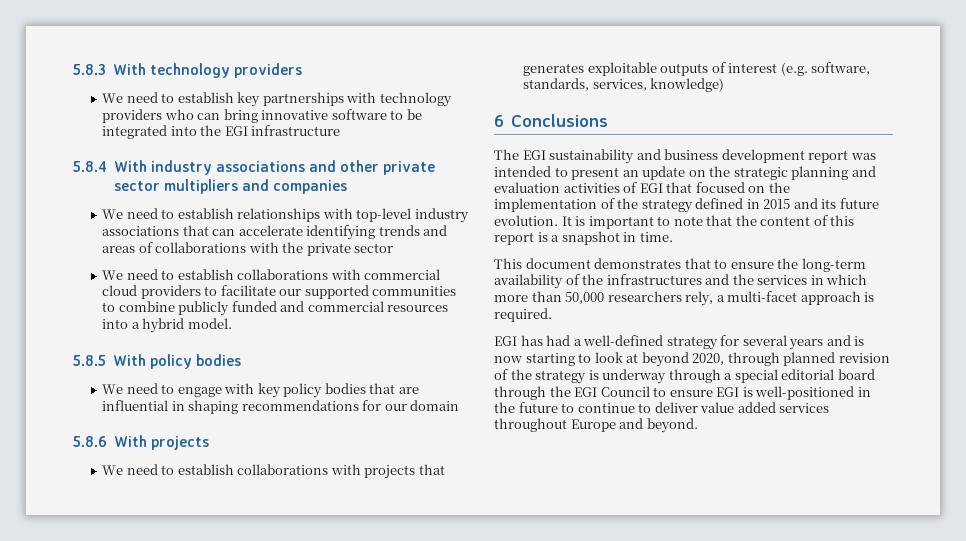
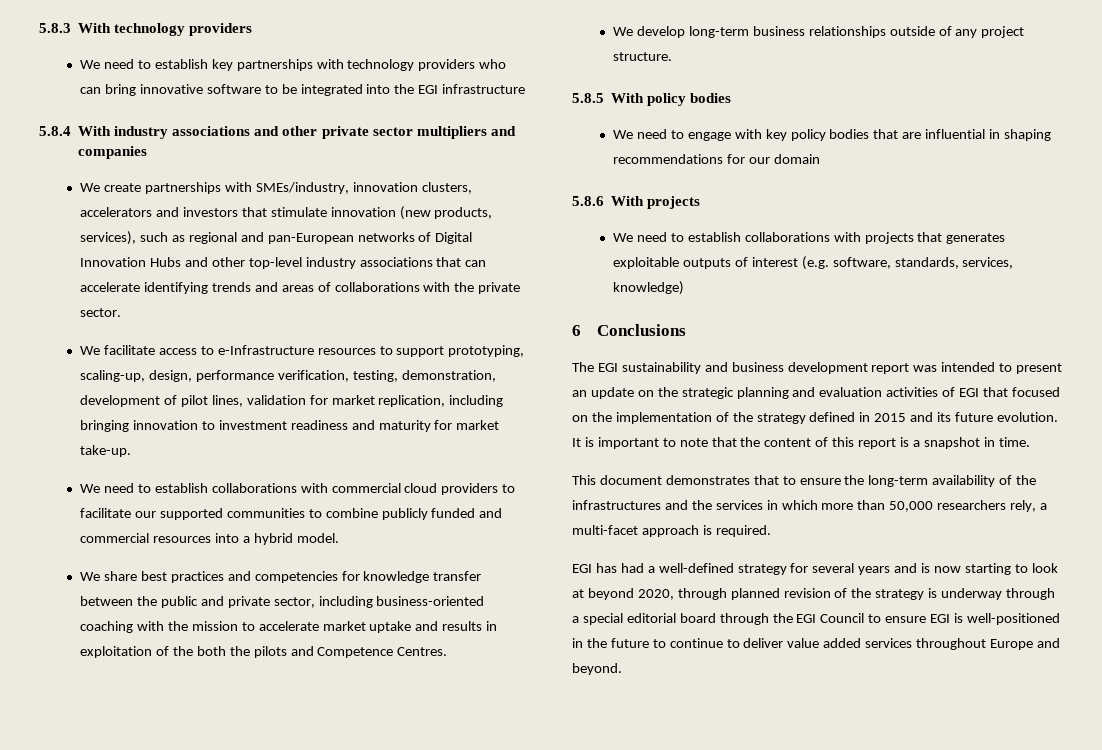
- We need to establish relationships with top-level industry associations that can accelerate identifying trends and areas of collaborations with the private sector
+ We create partnerships with SMEs/industry, innovation clusters, accelerators and investors that stimulate innovation (new products, services), such as regional and pan-European networks of Digital Innovation Hubs and other top-level industry associations that can accelerate identifying trends and areas of collaborations with the private sector.
+ We facilitate access to e-Infrastructure resources to support prototyping, scaling-up, design, performance verification, testing, demonstration, development of pilot lines, validation for market replication, including bringing innovation to investment readiness and maturity for market take-up.
+ We share best practices and competencies for knowledge transfer between the public and private sector, including business-oriented coaching with the mission to accelerate market uptake and results in exploitation of the both the pilots and Competence Centres.
+ We develop long-term business relationships outside of any project structure.

